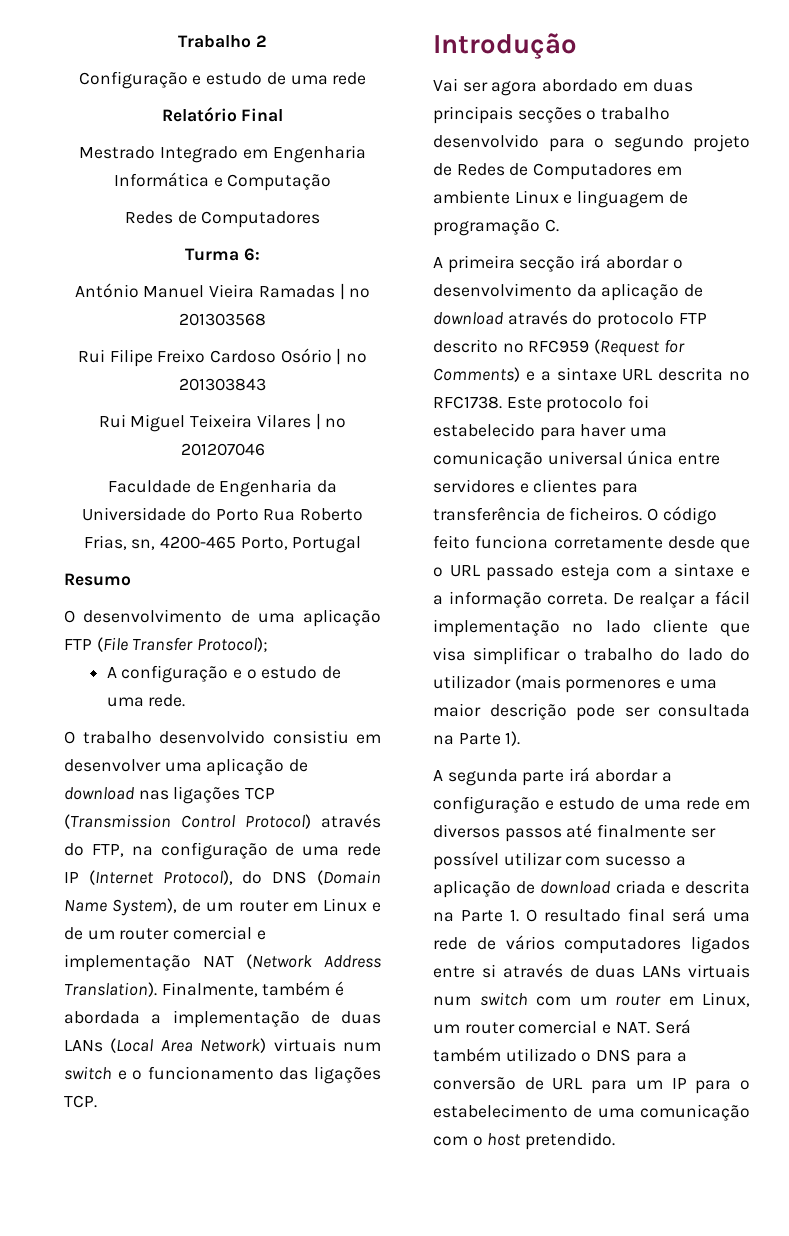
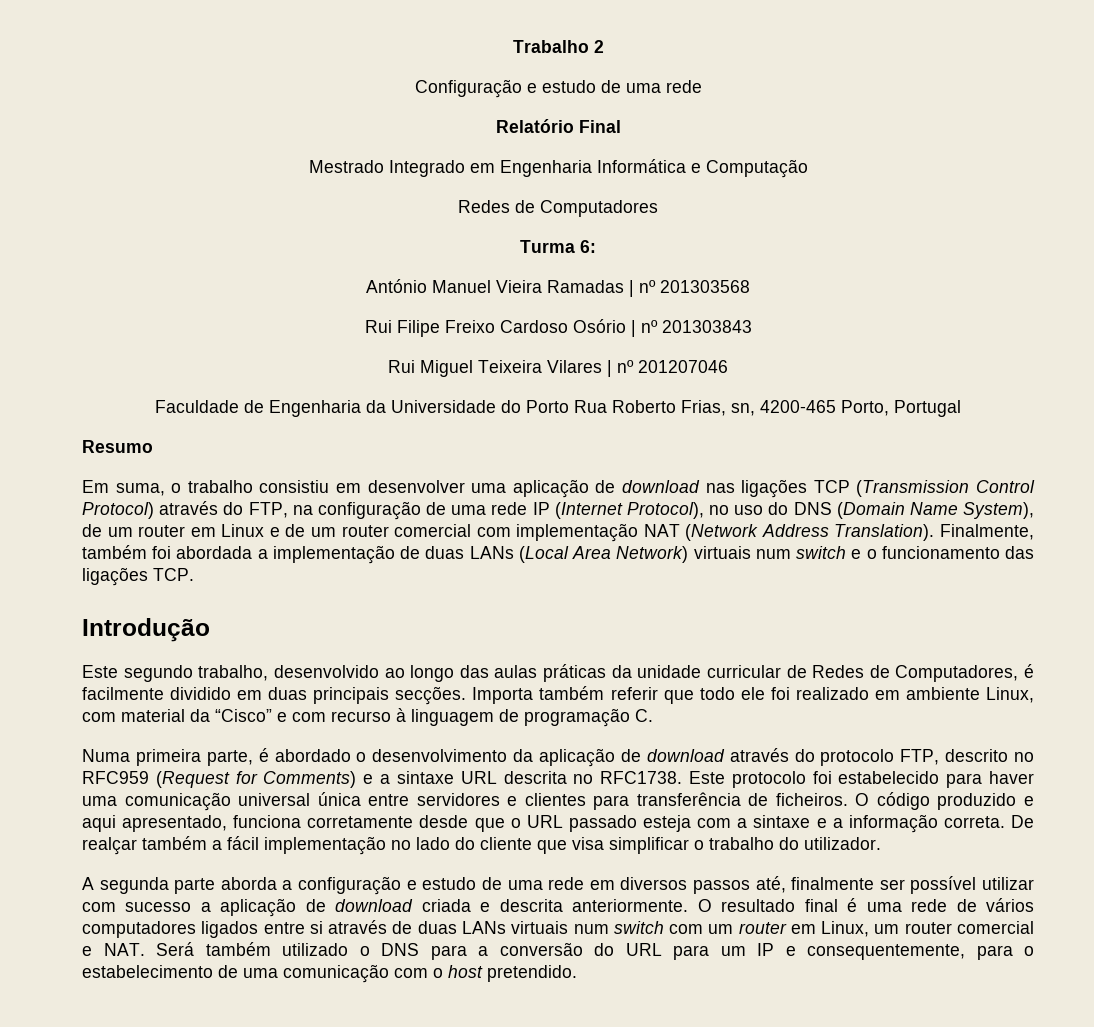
- O desenvolvimento de uma aplicação FTP (File Transfer Protocol);
- A configuração e o estudo de uma rede.
- O trabalho desenvolvido consistiu em desenvolver uma aplicação de download nas ligações TCP (Transmission Control Protocol) através do FTP, na configuração de uma rede IP (Internet Protocol), do DNS (Domain Name System), de um router em Linux e de um router comercial e implementação NAT (Network Address Translation).
+ Em suma, o trabalho consistiu em desenvolver uma aplicação de download nas ligações TCP (Transmission Control Protocol) através do FTP, na configuração de uma rede IP (Internet Protocol), no uso do DNS (Domain Name System), de um router em Linux e de um router comercial com implementação NAT (Network Address Translation).
- Finalmente, também é abordada a implementação de duas LANs (Local Area Network) virtuais num switch e o funcionamento das ligações TCP.
+ Finalmente, também foi abordada a implementação de duas LANs (Local Area Network) virtuais num switch e o funcionamento das ligações TCP.
- Vai ser agora abordado em duas principais secções o trabalho desenvolvido para o segundo projeto de Redes de Computadores em ambiente Linux e linguagem de programação C.
+ Este segundo trabalho, desenvolvido ao longo das aulas práticas da unidade curricular de Redes de Computadores, é facilmente dividido em duas principais secções. Importa também referir que todo ele foi realizado em ambiente Linux, com material da “Cisco” e com recurso à linguagem de programação C.
- A primeira secção irá abordar o desenvolvimento da aplicação de download através do protocolo FTP descrito no RFC959 (Request for Comments) e a sintaxe URL descrita no RFC1738.
+ Numa primeira parte, é abordado o desenvolvimento da aplicação de download através do protocolo FTP, descrito no RFC959 (Request for Comments) e a sintaxe URL descrita no RFC1738.
- O código feito funciona corretamente desde que o URL passado esteja com a sintaxe e a informação correta.
+ O código produzido e aqui apresentado, funciona corretamente desde que o URL passado esteja com a sintaxe e a informação correta.
- De realçar a fácil implementação no lado cliente que visa simplificar o trabalho do lado do utilizador (mais pormenores e uma maior descrição pode ser consultada na Parte 1).
+ De realçar também a fácil implementação no lado do cliente que visa simplificar o trabalho do utilizador.
- A segunda parte irá abordar a configuração e estudo de uma rede em diversos passos até finalmente ser possível utilizar com sucesso a aplicação de download criada e descrita na Parte 1. O resultado final será uma rede de vários computadores ligados entre si através de duas LANs virtuais num switch com um router em Linux, um router comercial e NAT. Será também utilizado o DNS para a conversão de URL para um IP para o estabelecimento de uma comunicação com o host pretendido.
+ A segunda parte aborda a configuração e estudo de uma rede em diversos passos até, finalmente ser possível utilizar com sucesso a aplicação de download criada e descrita anteriormente. O resultado final é uma rede de vários computadores ligados entre si através de duas LANs virtuais num switch com um router em Linux, um router comercial e NAT. Será também utilizado o DNS para a conversão do URL para um IP e consequentemente, para o estabelecimento de uma comunicação com o host pretendido.

